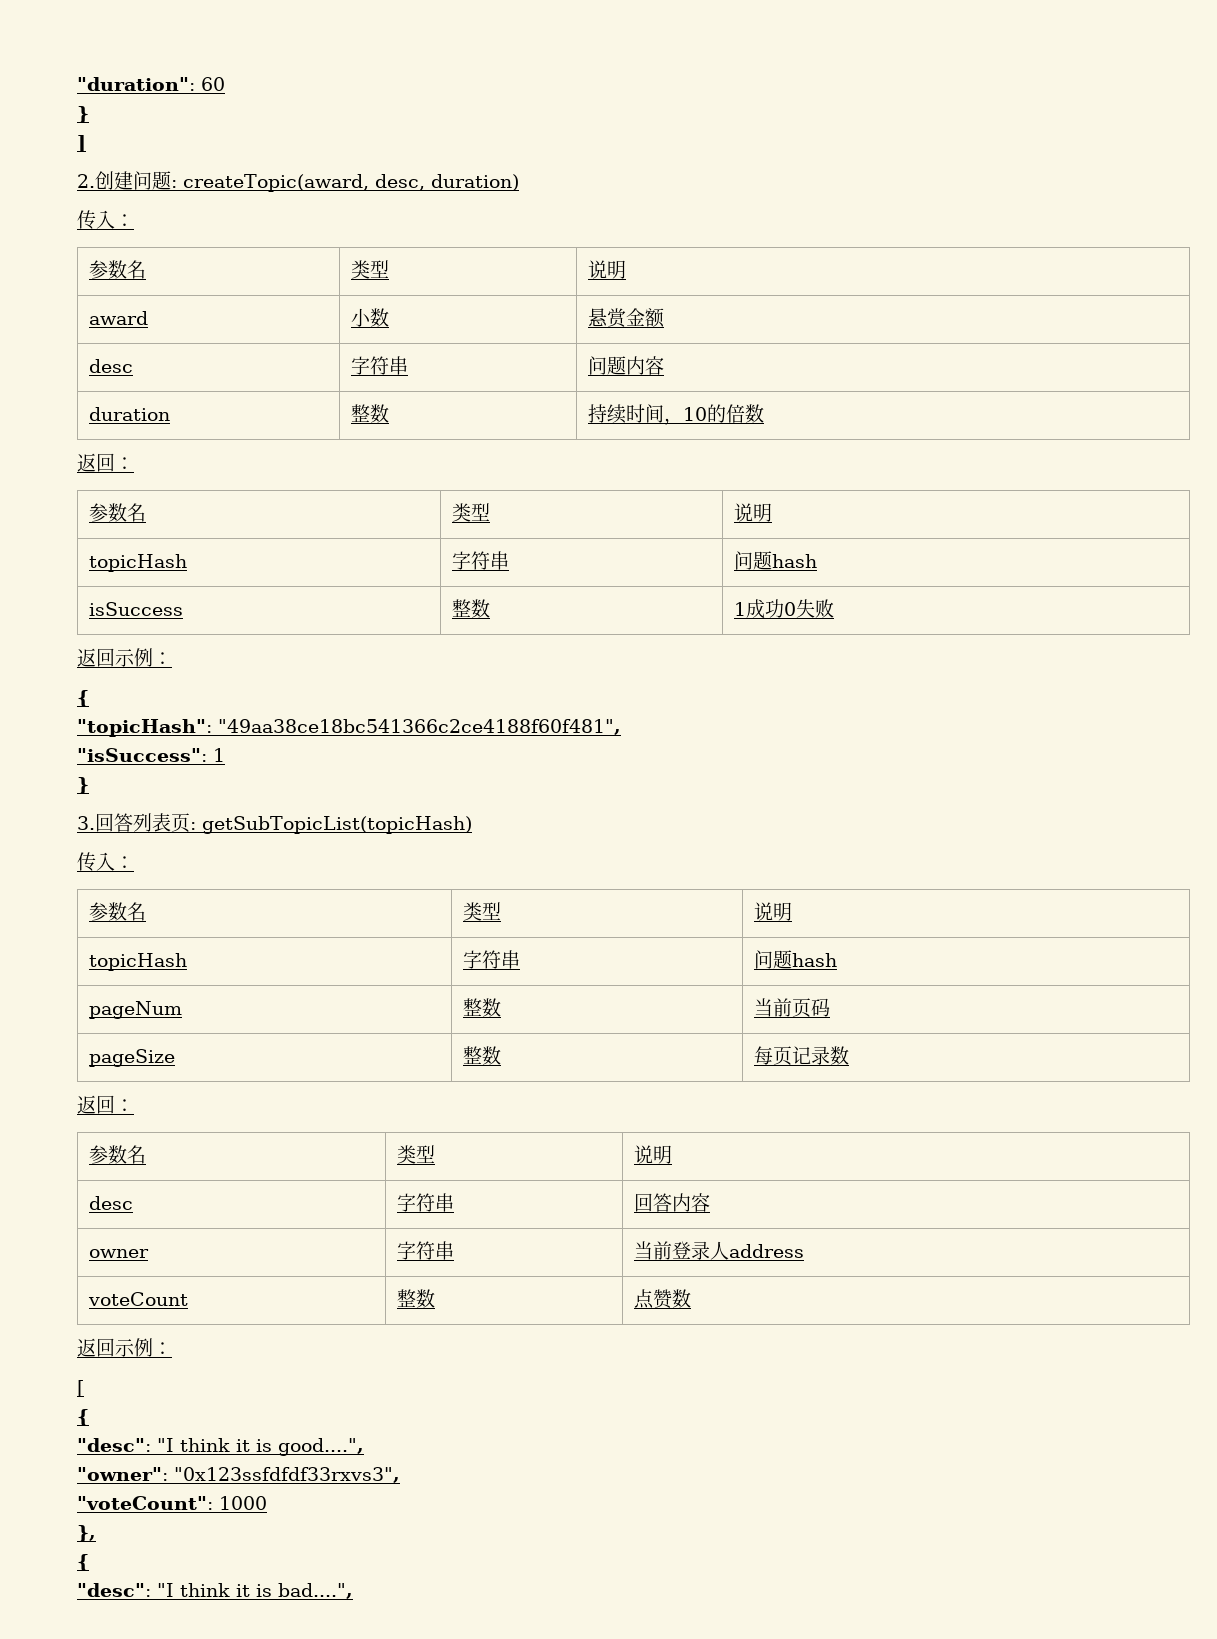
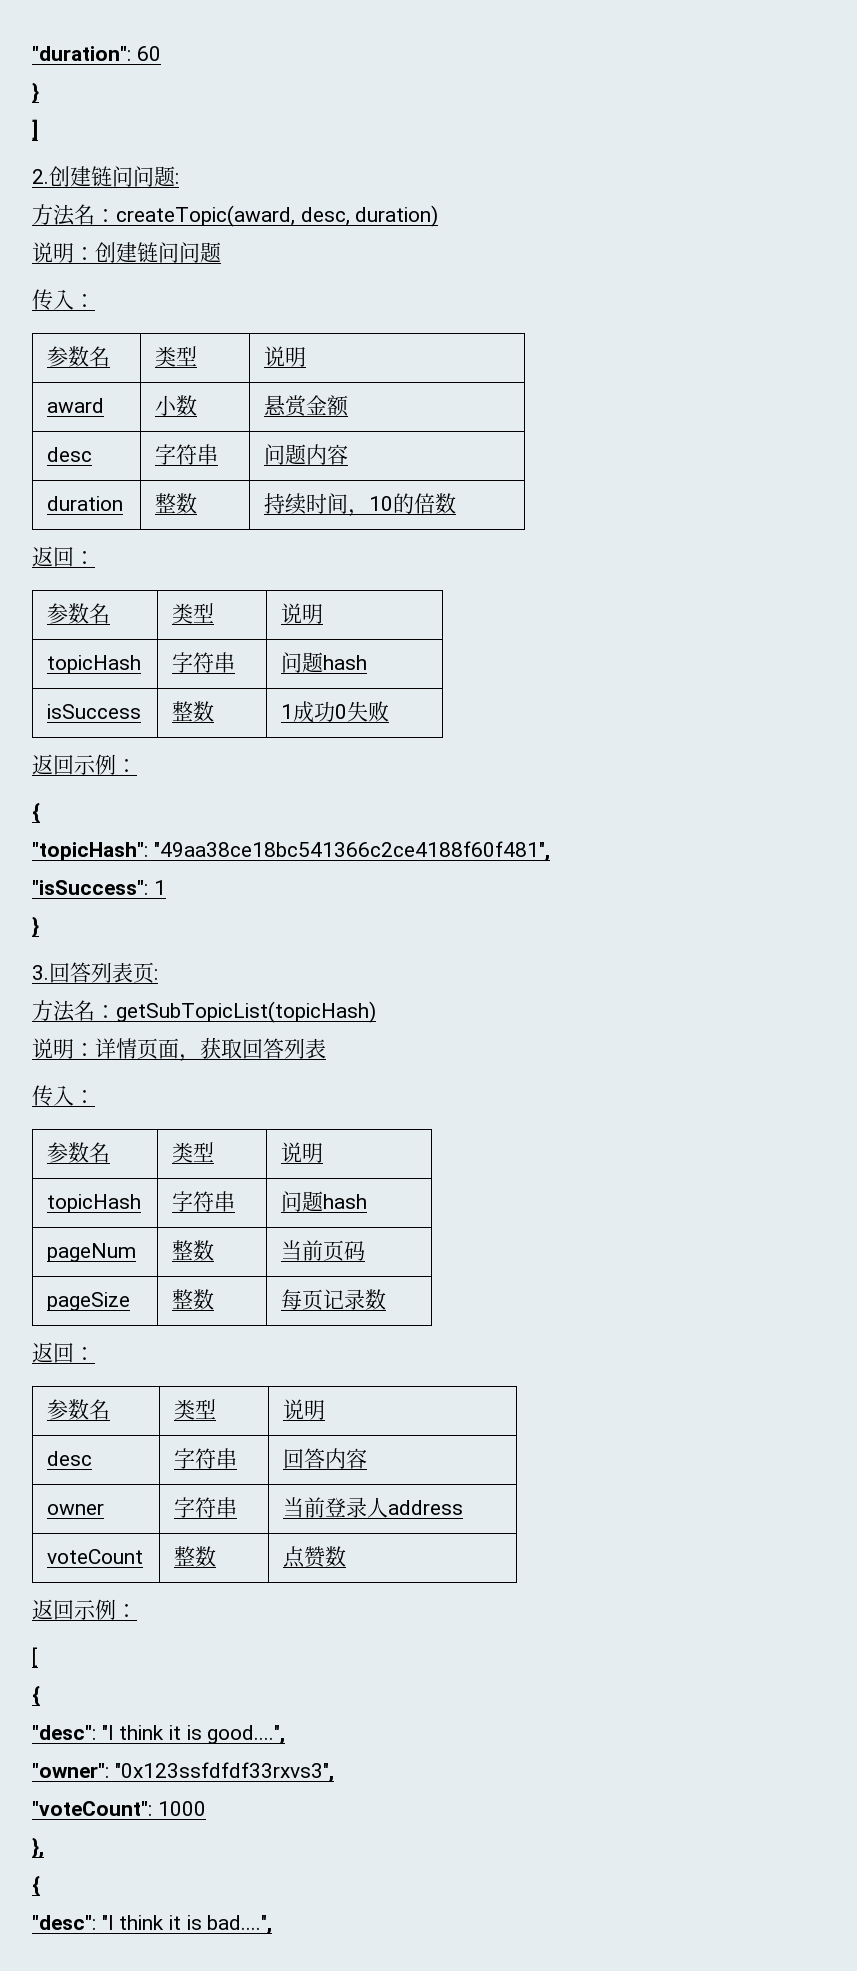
- 2.创建问题: createTopic(award, desc, duration)
+ 2.创建链问问题:
+ 方法名：createTopic(award, desc, duration)
+ 说明：创建链问问题
- 3.回答列表页: getSubTopicList(topicHash)
+ 3.回答列表页:
+ 方法名：getSubTopicList(topicHash)
+ 说明：详情页面，获取回答列表

